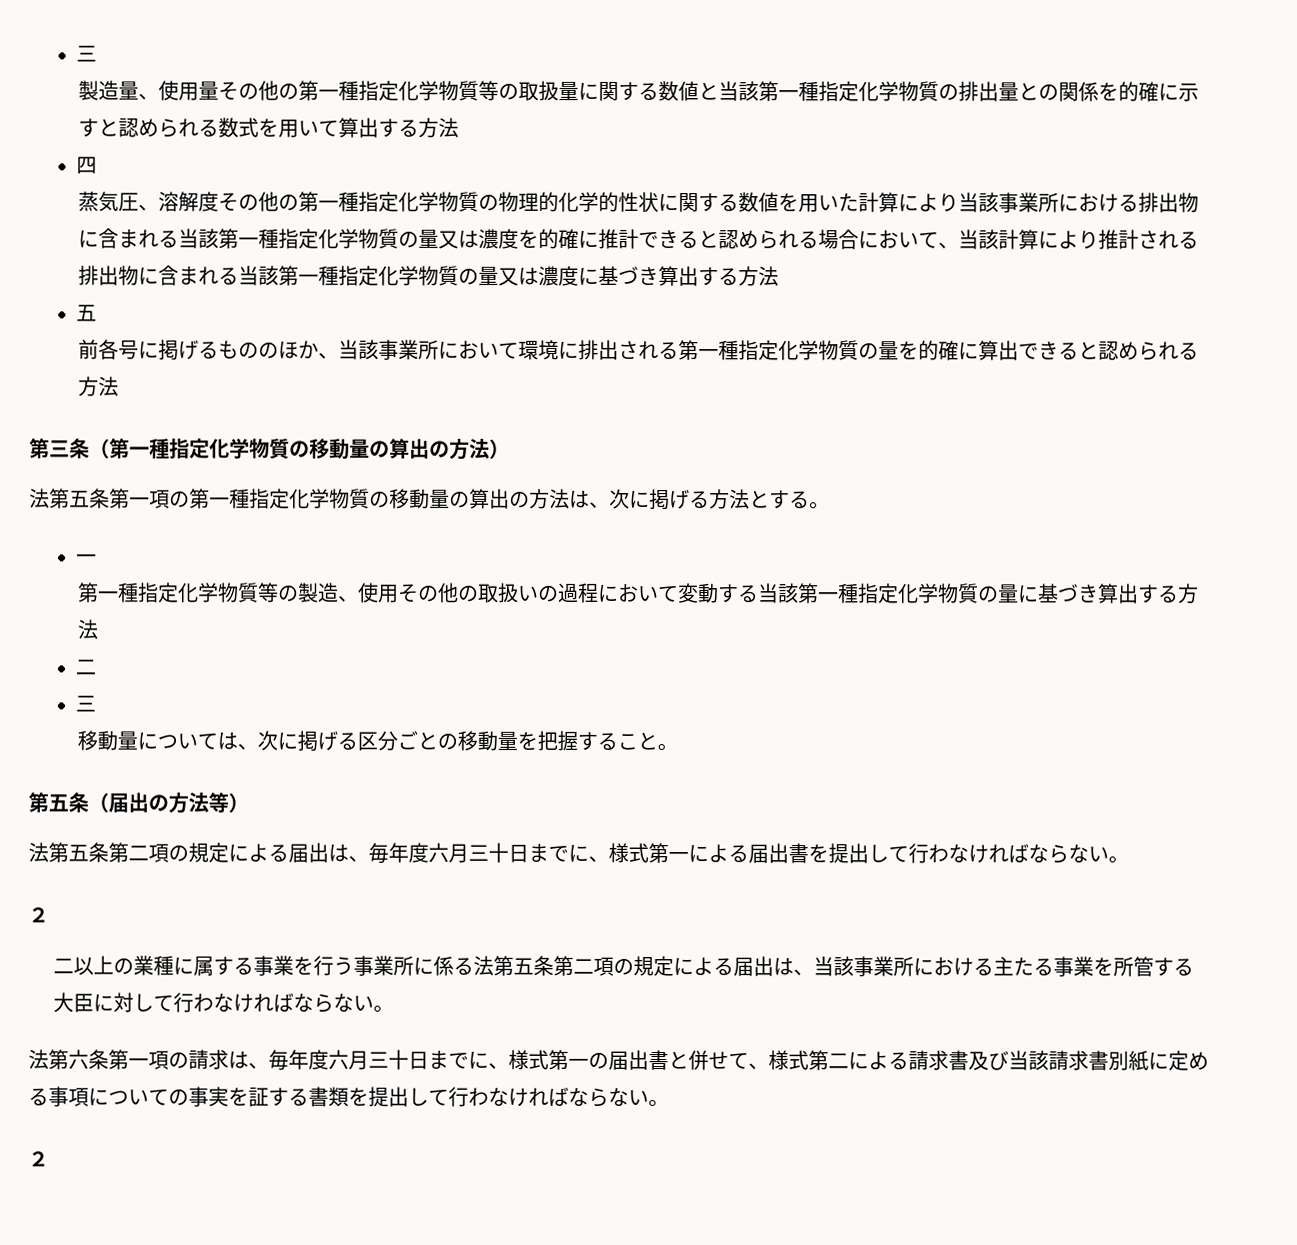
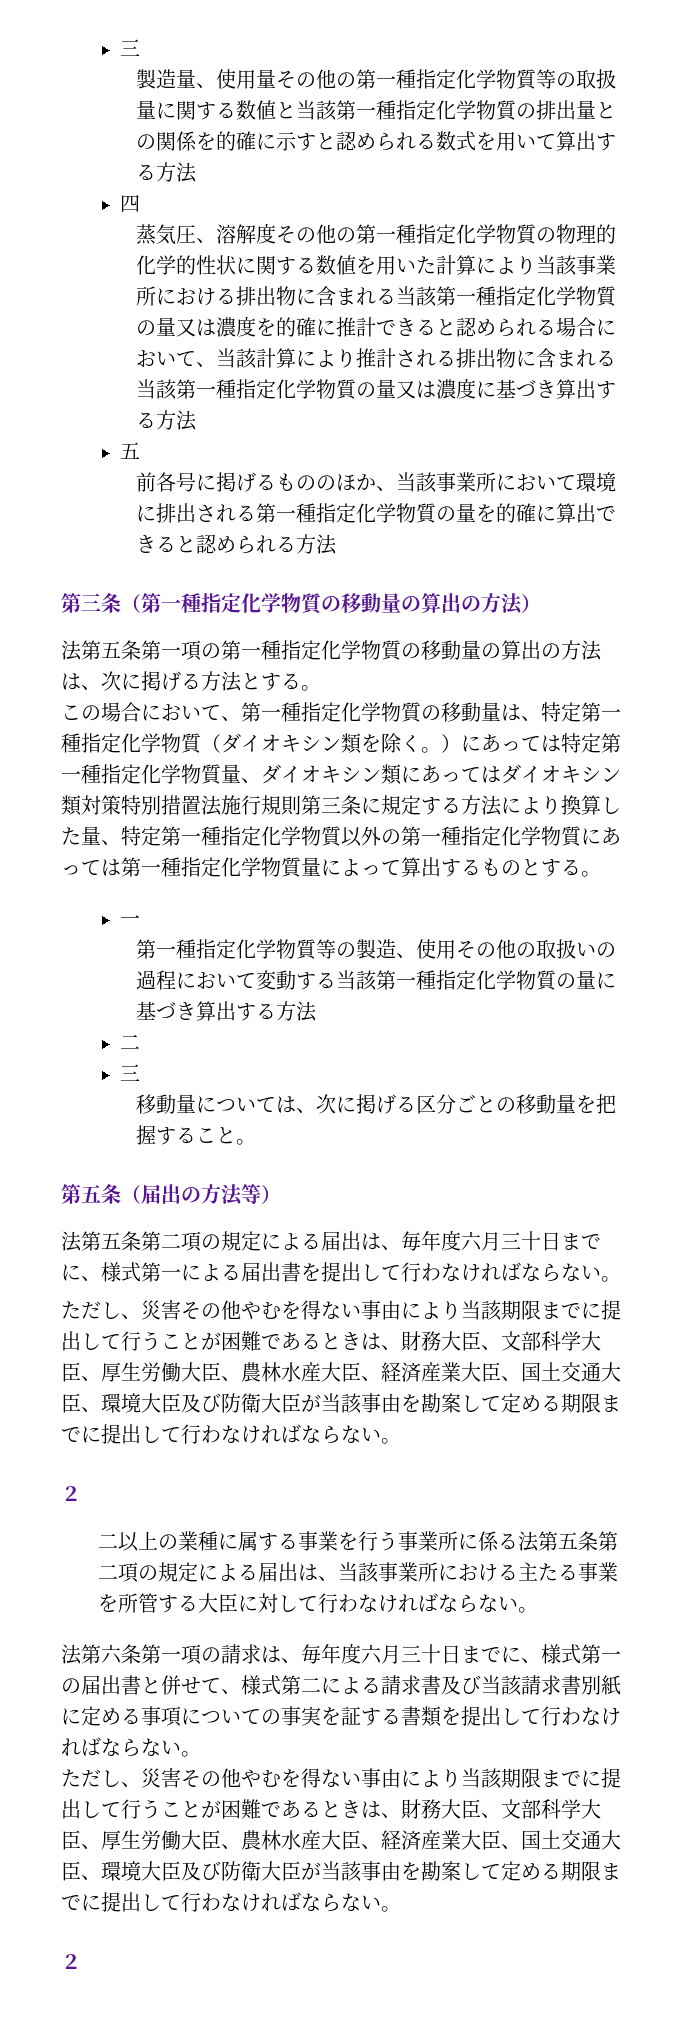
+ この場合において、第一種指定化学物質の移動量は、特定第一種指定化学物質（ダイオキシン類を除く。）にあっては特定第一種指定化学物質量、ダイオキシン類にあってはダイオキシン類対策特別措置法施行規則第三条に規定する方法により換算した量、特定第一種指定化学物質以外の第一種指定化学物質にあっては第一種指定化学物質量によって算出するものとする。
  法第五条第二項の規定による届出は、毎年度六月三十日までに、様式第一による届出書を提出して行わなければならない。
+ ただし、災害その他やむを得ない事由により当該期限までに提出して行うことが困難であるときは、財務大臣、文部科学大臣、厚生労働大臣、農林水産大臣、経済産業大臣、国土交通大臣、環境大臣及び防衛大臣が当該事由を勘案して定める期限までに提出して行わなければならない。
  法第六条第一項の請求は、毎年度六月三十日までに、様式第一の届出書と併せて、様式第二による請求書及び当該請求書別紙に定める事項についての事実を証する書類を提出して行わなければならない。
+ ただし、災害その他やむを得ない事由により当該期限までに提出して行うことが困難であるときは、財務大臣、文部科学大臣、厚生労働大臣、農林水産大臣、経済産業大臣、国土交通大臣、環境大臣及び防衛大臣が当該事由を勘案して定める期限までに提出して行わなければならない。

